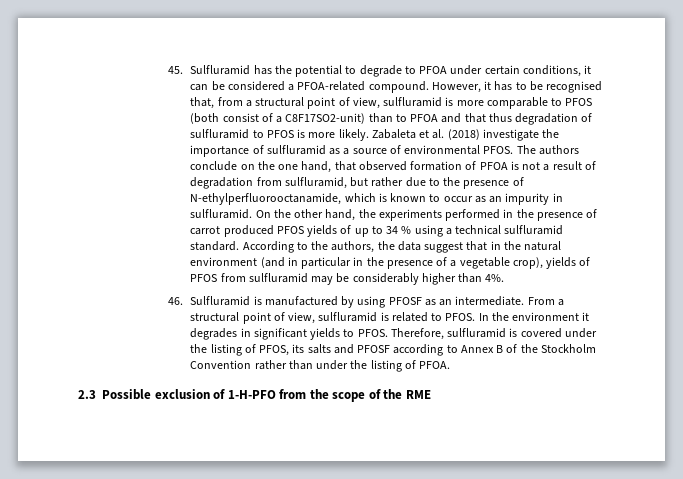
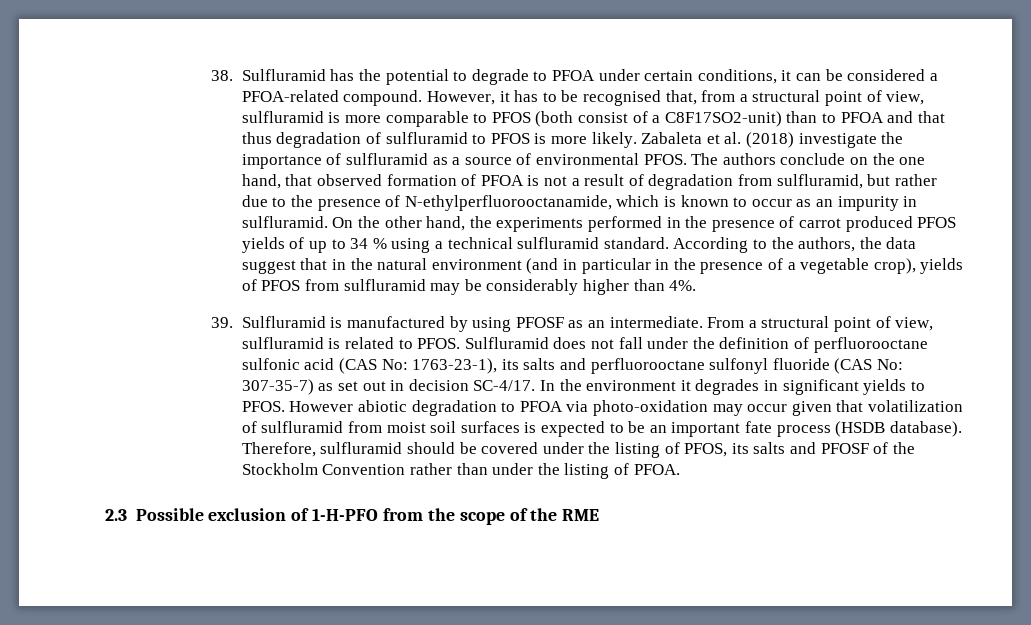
- 45. Sulfluramid has the potential to degrade to PFOA under certain conditions, it can be considered a PFOA-related compound.
+ 38. Sulfluramid has the potential to degrade to PFOA under certain conditions, it can be considered a PFOA-related compound.
- 46. Sulfluramid is manufactured by using PFOSF as an intermediate.
+ 39. Sulfluramid is manufactured by using PFOSF as an intermediate.
+ Sulfluramid does not fall under the definition of perfluorooctane sulfonic acid (CAS No: 1763-23-1), its salts and perfluorooctane sulfonyl fluoride (CAS No: 307-35-7) as set out in decision SC-4/17.
- Therefore, sulfluramid is covered under the listing of PFOS, its salts and PFOSF according to Annex B of the Stockholm Convention rather than under the listing of PFOA.
+ However abiotic degradation to PFOA via photo-oxidation may occur given that volatilization of sulfluramid from moist soil surfaces is expected to be an important fate process (HSDB database). Therefore, sulfluramid should be covered under the listing of PFOS, its salts and PFOSF of the Stockholm Convention rather than under the listing of PFOA.

